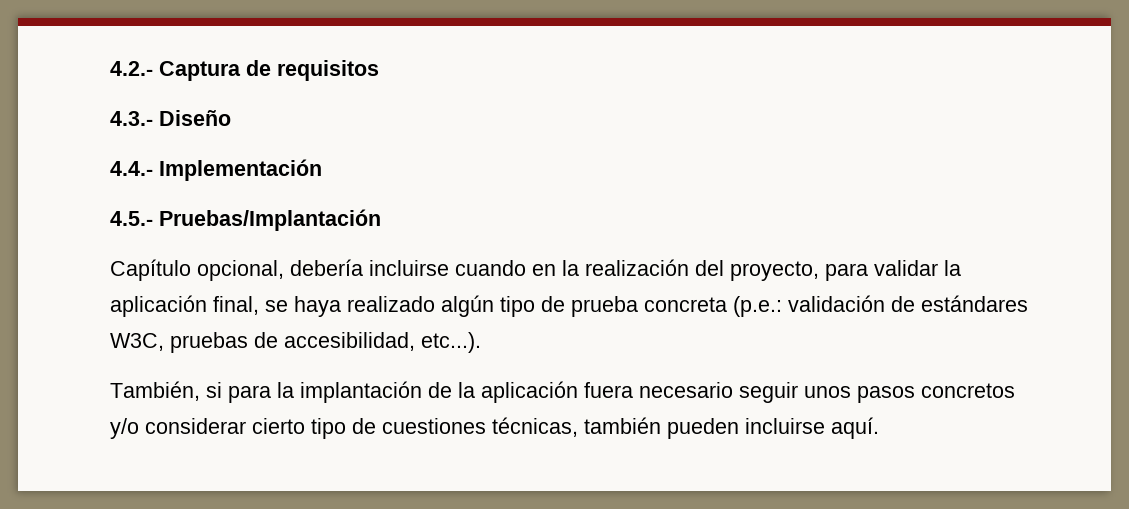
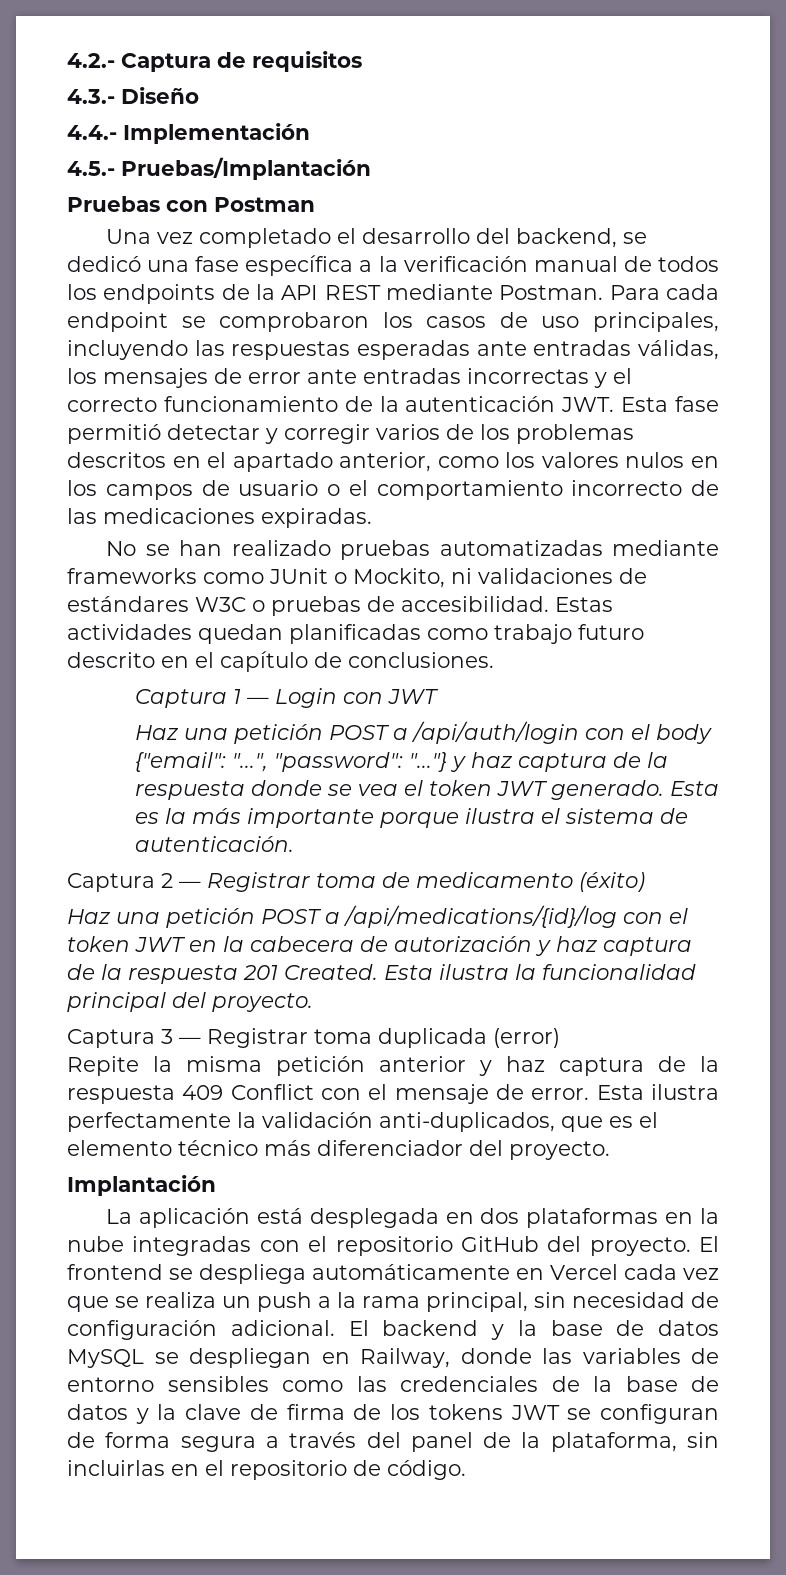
- Capítulo opcional, debería incluirse cuando en la realización del proyecto, para validar la aplicación final, se haya realizado algún tipo de prueba concreta (p.e.: validación de estándares W3C, pruebas de accesibilidad, etc...).
- También, si para la implantación de la aplicación fuera necesario seguir unos pasos concretos y/o considerar cierto tipo de cuestiones técnicas, también pueden incluirse aquí.
+ Pruebas con Postman
+ Una vez completado el desarrollo del backend, se dedicó una fase específica a la verificación manual de todos los endpoints de la API REST mediante Postman. Para cada endpoint se comprobaron los casos de uso principales, incluyendo las respuestas esperadas ante entradas válidas, los mensajes de error ante entradas incorrectas y el correcto funcionamiento de la autenticación JWT. Esta fase permitió detectar y corregir varios de los problemas descritos en el apartado anterior, como los valores nulos en los campos de usuario o el comportamiento incorrecto de las medicaciones expiradas.
+ No se han realizado pruebas automatizadas mediante frameworks como JUnit o Mockito, ni validaciones de estándares W3C o pruebas de accesibilidad. Estas actividades quedan planificadas como trabajo futuro descrito en el capítulo de conclusiones.
+ Captura 1 — Login con JWT
+ Haz una petición POST a /api/auth/login con el body {"email": "...", "password": "..."} y haz captura de la respuesta donde se vea el token JWT generado. Esta es la más importante porque ilustra el sistema de autenticación.
+ Captura 2 — Registrar toma de medicamento (éxito)
+ Haz una petición POST a /api/medications/{id}/log con el token JWT en la cabecera de autorización y haz captura de la respuesta 201 Created. Esta ilustra la funcionalidad principal del proyecto.
+ Captura 3 — Registrar toma duplicada (error)
+ Repite la misma petición anterior y haz captura de la respuesta 409 Conflict con el mensaje de error. Esta ilustra perfectamente la validación anti-duplicados, que es el elemento técnico más diferenciador del proyecto.
+ Implantación
+ La aplicación está desplegada en dos plataformas en la nube integradas con el repositorio GitHub del proyecto. El frontend se despliega automáticamente en Vercel cada vez que se realiza un push a la rama principal, sin necesidad de configuración adicional. El backend y la base de datos MySQL se despliegan en Railway, donde las variables de entorno sensibles como las credenciales de la base de datos y la clave de firma de los tokens JWT se configuran de forma segura a través del panel de la plataforma, sin incluirlas en el repositorio de código.

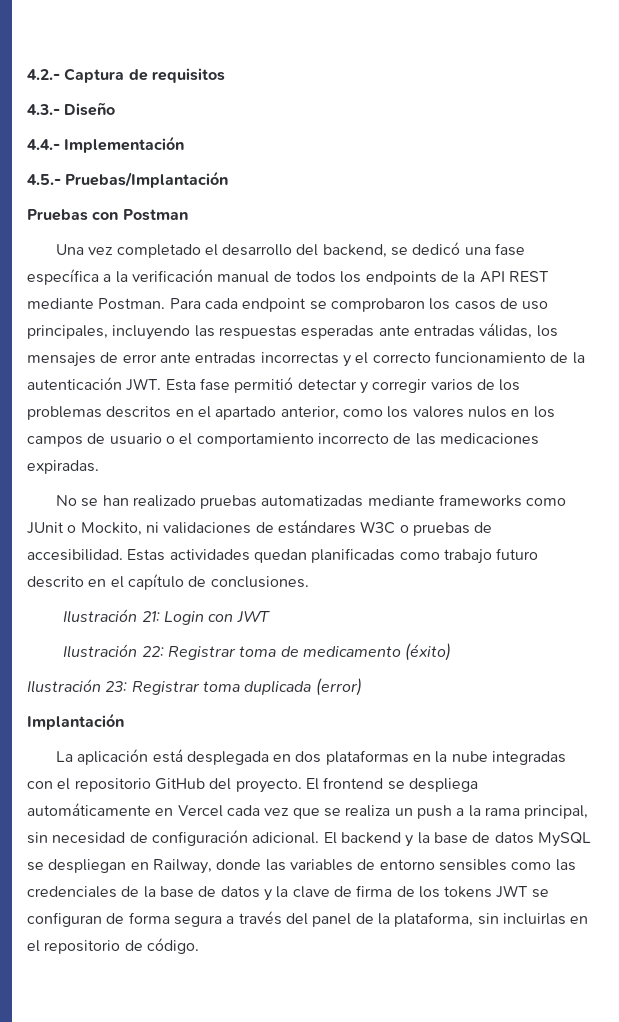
- Captura 1 — Login con JWT
+ Ilustración 21: Login con JWT
- Haz una petición POST a /api/auth/login con el body {"email": "...", "password": "..."} y haz captura de la respuesta donde se vea el token JWT generado. Esta es la más importante porque ilustra el sistema de autenticación.
- Captura 2 — Registrar toma de medicamento (éxito)
+ Ilustración 22: Registrar toma de medicamento (éxito)
- Haz una petición POST a /api/medications/{id}/log con el token JWT en la cabecera de autorización y haz captura de la respuesta 201 Created. Esta ilustra la funcionalidad principal del proyecto.
- Captura 3 — Registrar toma duplicada (error)
- Repite la misma petición anterior y haz captura de la respuesta 409 Conflict con el mensaje de error. Esta ilustra perfectamente la validación anti-duplicados, que es el elemento técnico más diferenciador del proyecto.
+ Ilustración 23: Registrar toma duplicada (error)

